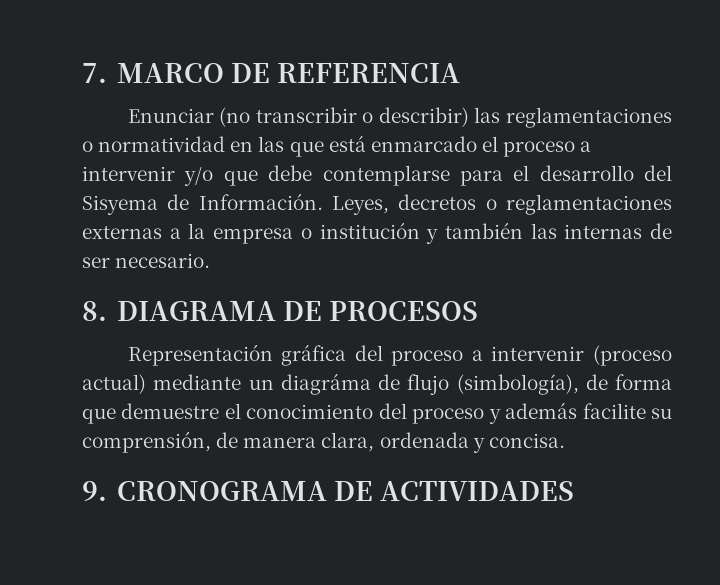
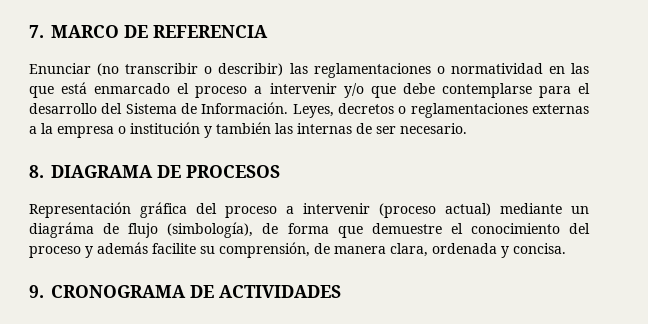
- Enunciar (no transcribir o describir) las reglamentaciones o normatividad en las que está enmarcado el proceso a intervenir y/o que debe contemplarse para el desarrollo del Sisyema de Información.
+ Enunciar (no transcribir o describir) las reglamentaciones o normatividad en las que está enmarcado el proceso a intervenir y/o que debe contemplarse para el desarrollo del Sistema de Información.

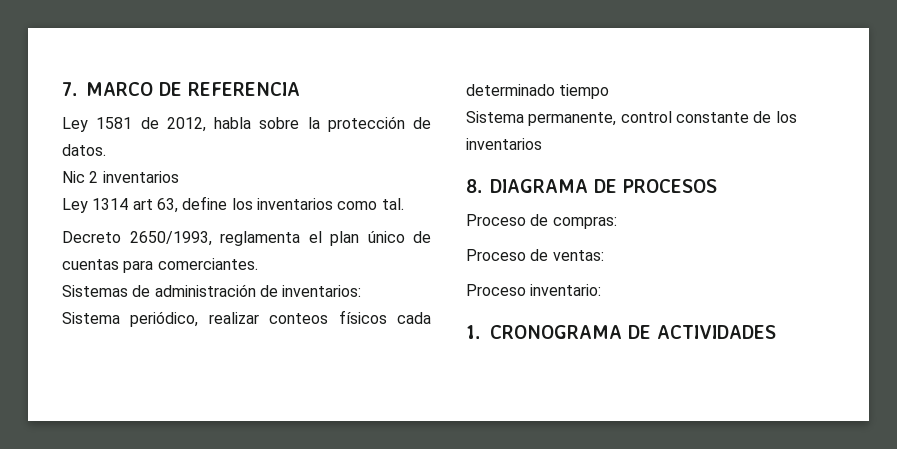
- Enunciar (no transcribir o describir) las reglamentaciones o normatividad en las que está enmarcado el proceso a intervenir y/o que debe contemplarse para el desarrollo del Sistema de Información. Leyes, decretos o reglamentaciones externas a la empresa o institución y también las internas de ser necesario.
+ Ley 1581 de 2012, habla sobre la protección de datos.
+ Nic 2 inventarios
+ Ley 1314 art 63, define los inventarios como tal.
+ Decreto 2650/1993, reglamenta el plan único de cuentas para comerciantes.
+ Sistemas de administración de inventarios:
+ Sistema periódico, realizar conteos físicos cada determinado tiempo
+ Sistema permanente, control constante de los inventarios
  8. DIAGRAMA DE PROCESOS
- Representación gráfica del proceso a intervenir (proceso actual) mediante un diagráma de flujo (simbología), de forma que demuestre el conocimiento del proceso y además facilite su comprensión, de manera clara, ordenada y concisa.
- 9. CRONOGRAMA DE ACTIVIDADES
+ Proceso de compras:
+ Proceso de ventas:
+ Proceso inventario:
+ 1. CRONOGRAMA DE ACTIVIDADES

